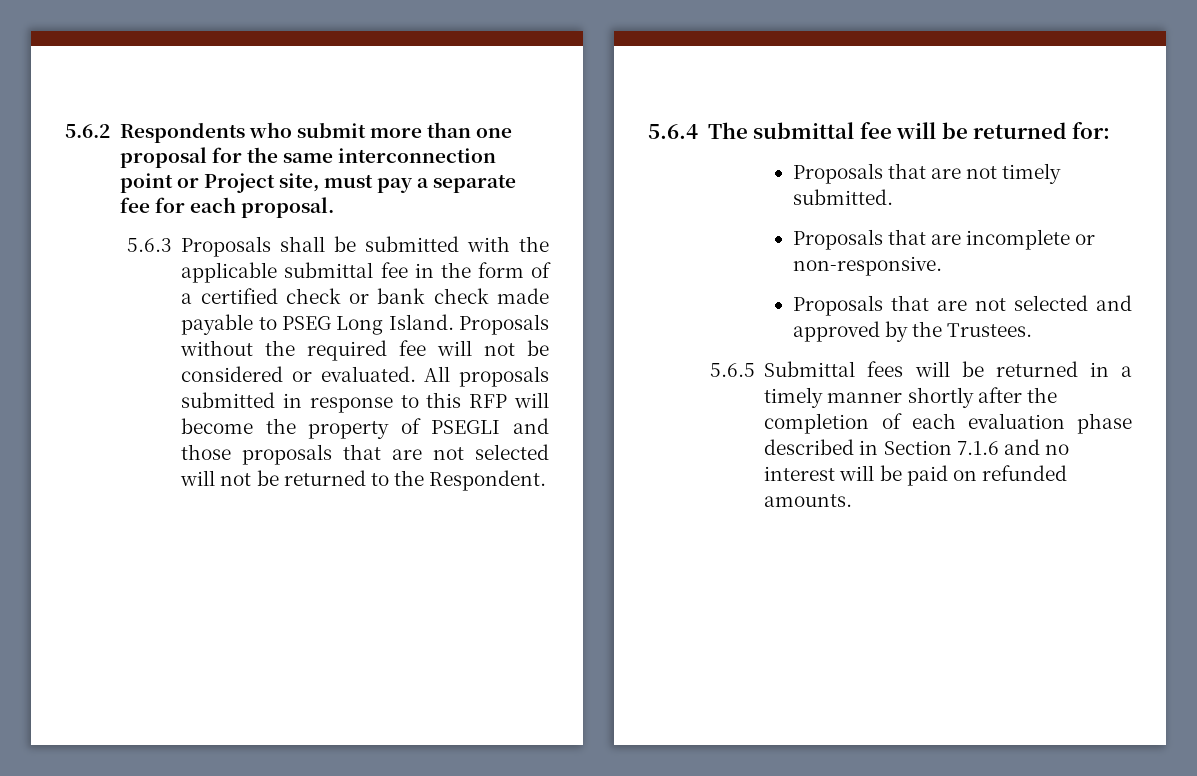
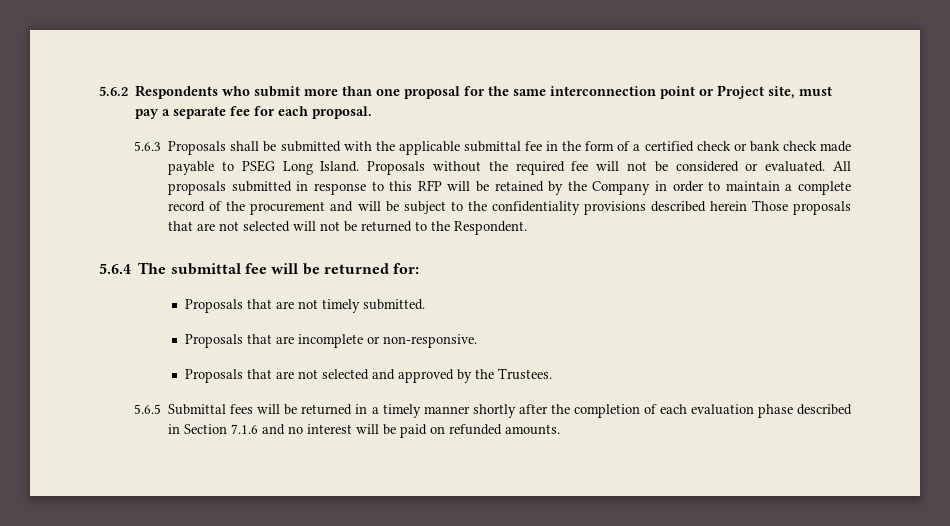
- All proposals submitted in response to this RFP will become the property of PSEGLI and those proposals that are not selected will not be returned to the Respondent.
+ All proposals submitted in response to this RFP will be retained by the Company in order to maintain a complete record of the procurement and will be subject to the confidentiality provisions described herein Those proposals that are not selected will not be returned to the Respondent.

